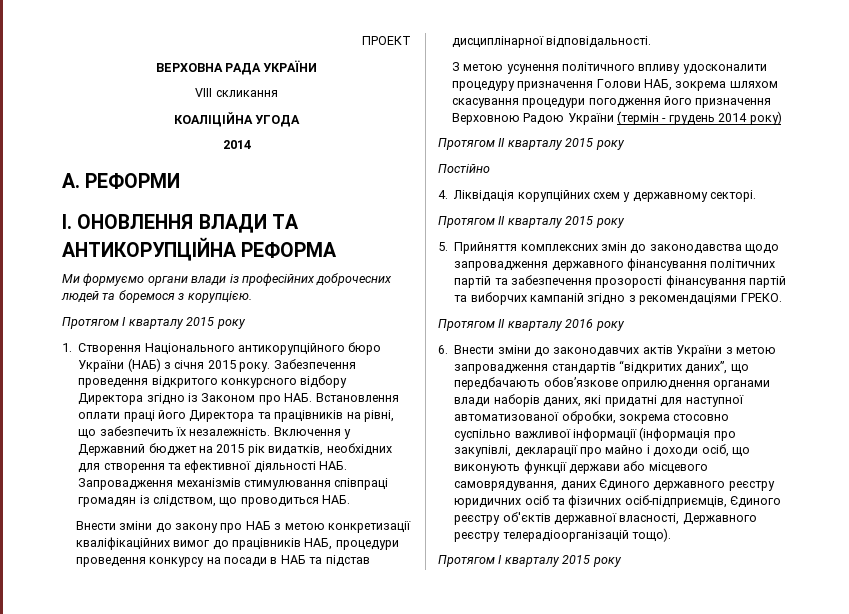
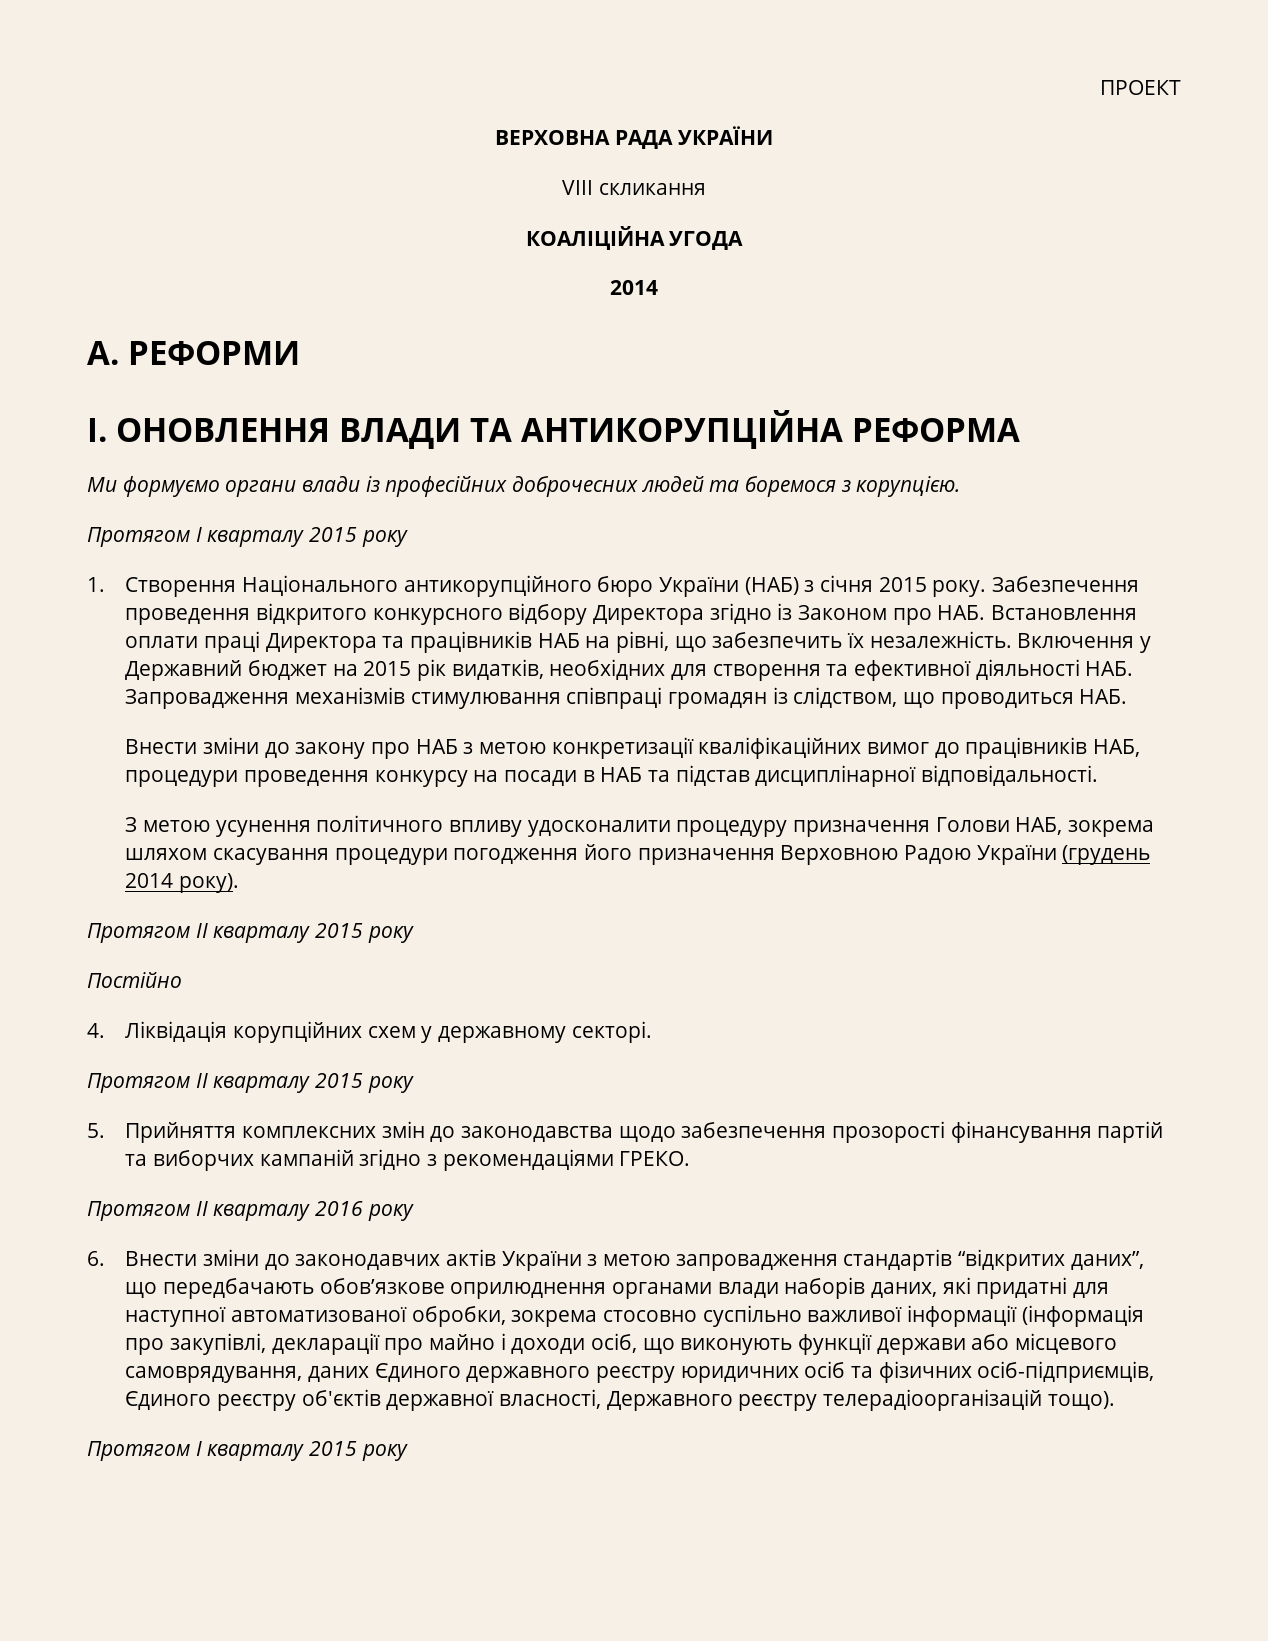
- Забезпечення проведення відкритого конкурсного відбору Директора згідно із Законом про НАБ. Встановлення оплати праці його Директора та працівників на рівні, що забезпечить їх незалежність.
+ Забезпечення проведення відкритого конкурсного відбору Директора згідно із Законом про НАБ. Встановлення оплати праці Директора та працівників НАБ на рівні, що забезпечить їх незалежність.
- З метою усунення політичного впливу удосконалити процедуру призначення Голови НАБ, зокрема шляхом скасування процедури погодження його призначення Верховною Радою України (термін - грудень 2014 року)
+ З метою усунення політичного впливу удосконалити процедуру призначення Голови НАБ, зокрема шляхом скасування процедури погодження його призначення Верховною Радою України (грудень 2014 року).
- 5. Прийняття комплексних змін до законодавства щодо запровадження державного фінансування політичних партій та забезпечення прозорості фінансування партій та виборчих кампаній згідно з рекомендаціями ГРЕКО.
+ 5. Прийняття комплексних змін до законодавства щодо забезпечення прозорості фінансування партій та виборчих кампаній згідно з рекомендаціями ГРЕКО.

